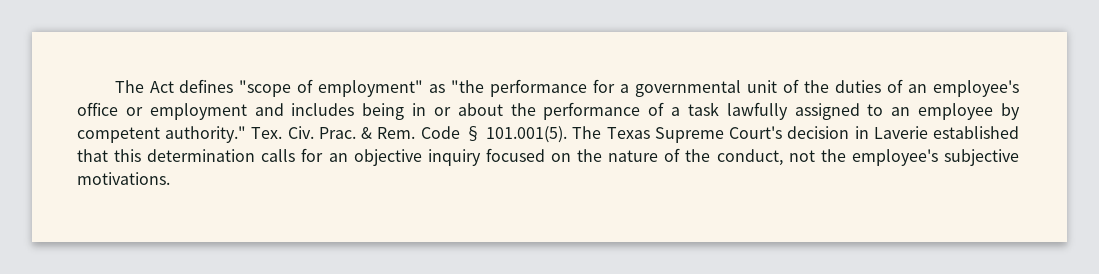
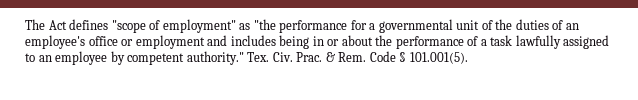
- & Rem. Code § 101.001(5). The Texas Supreme Court's decision in Laverie established that this determination calls for an objective inquiry focused on the nature of the conduct, not the employee's subjective motivations.
+ & Rem. Code § 101.001(5).

